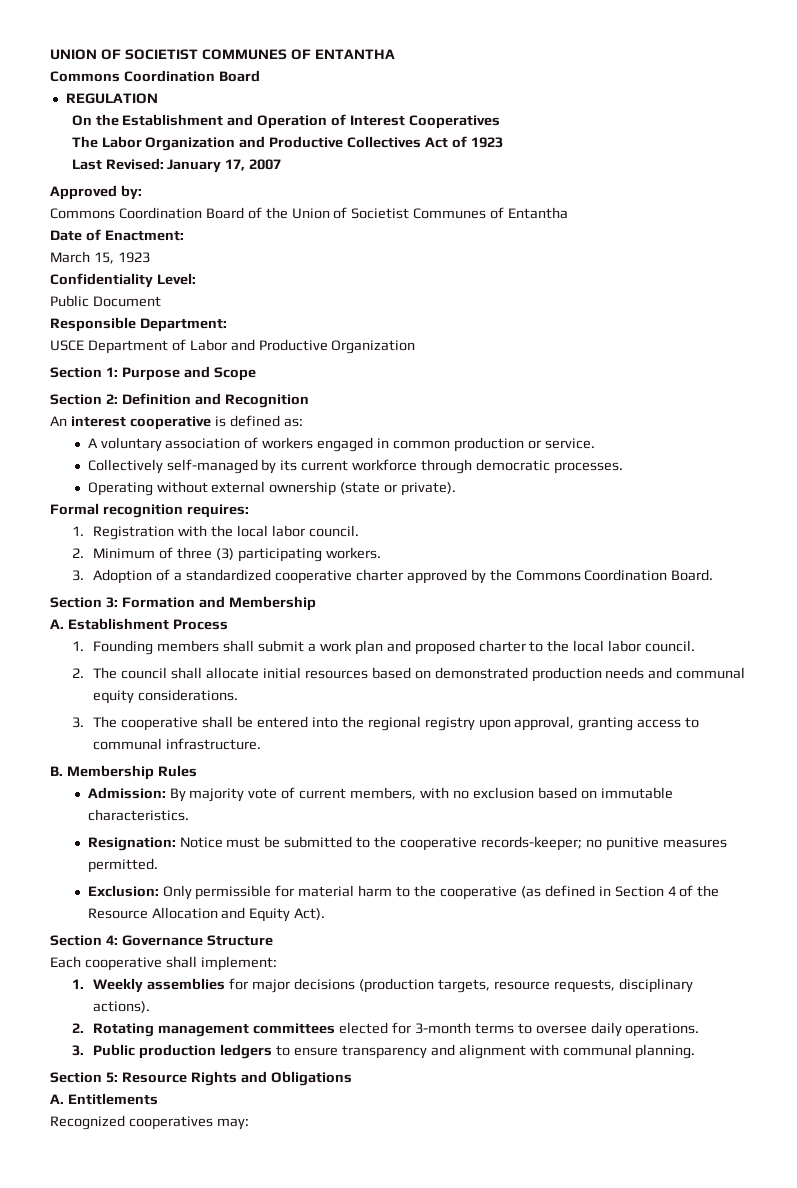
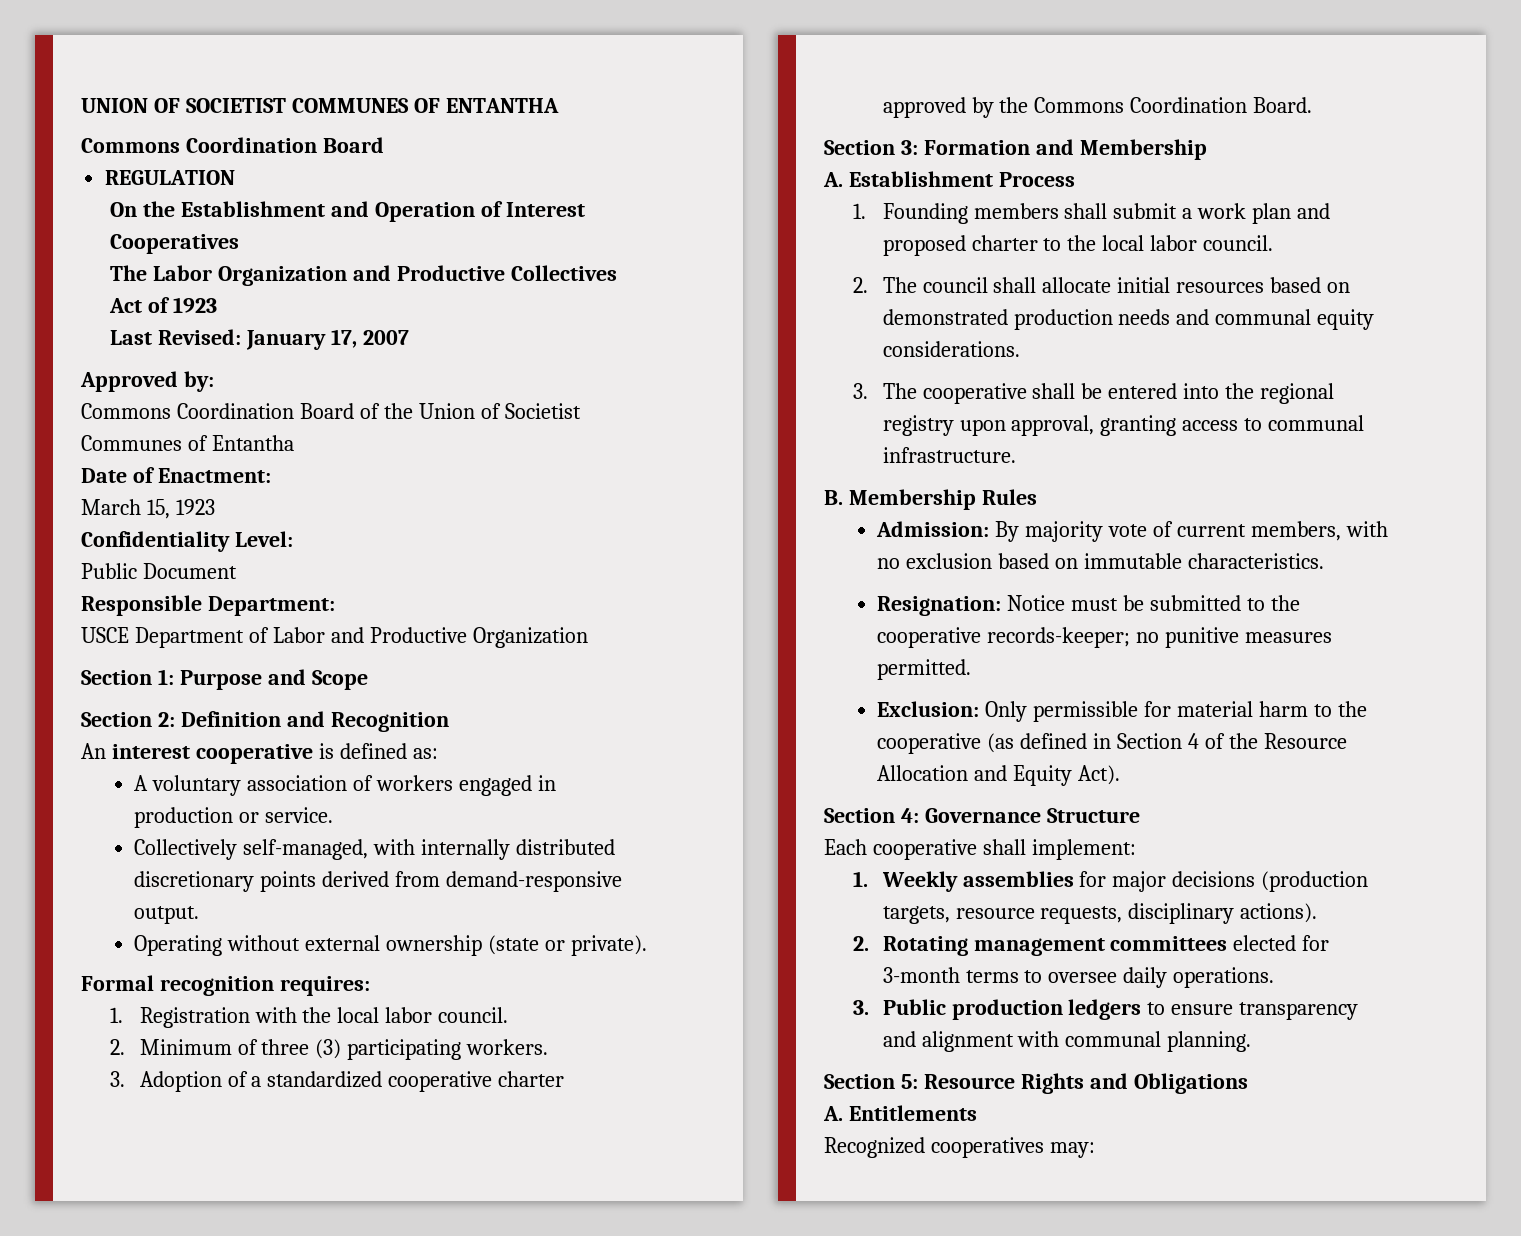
- A voluntary association of workers engaged in common production or service.
+ A voluntary association of workers engaged in production or service.
- Collectively self-managed by its current workforce through democratic processes.
+ Collectively self-managed, with internally distributed discretionary points derived from demand-responsive output.

